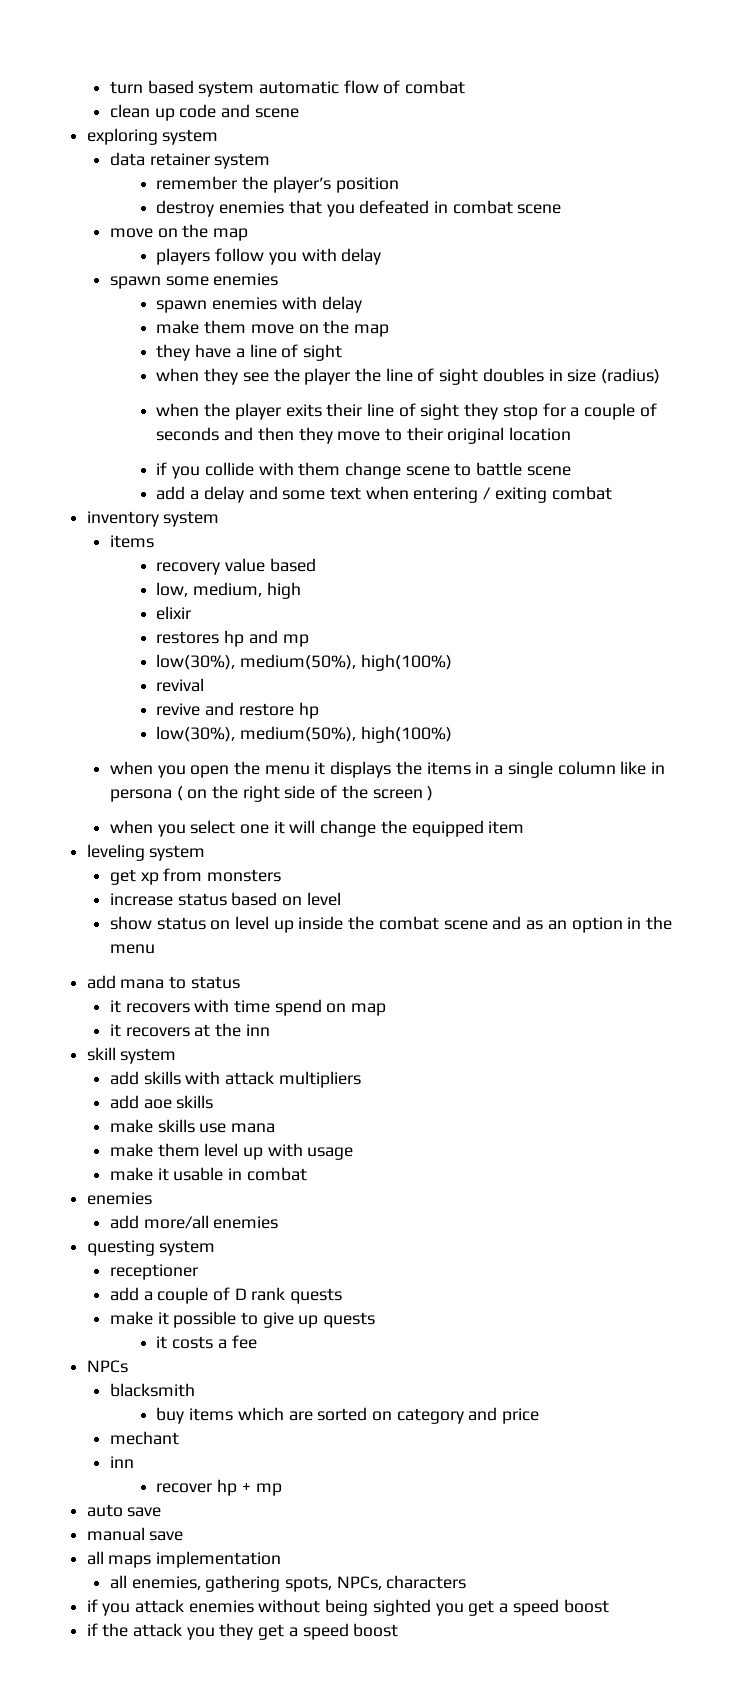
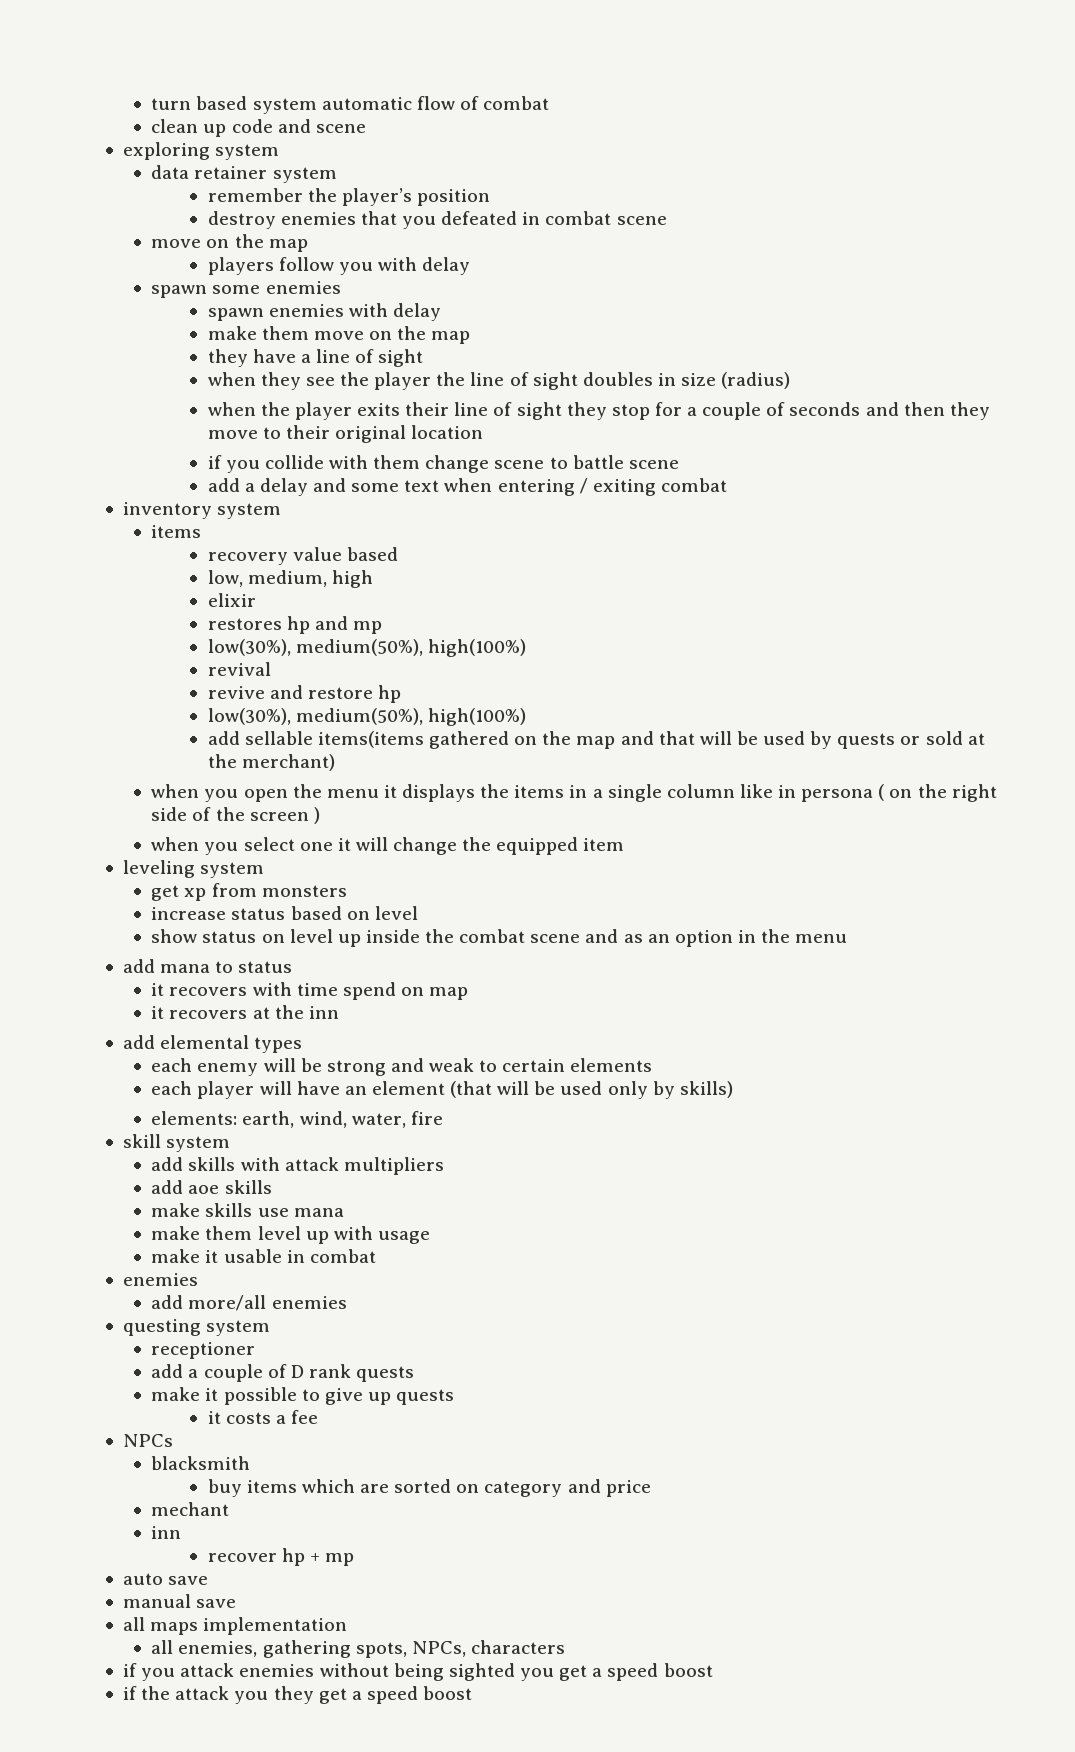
+ add sellable items(items gathered on the map and that will be used by quests or sold at the merchant)
+ add elemental types
+ each enemy will be strong and weak to certain elements
+ each player will have an element (that will be used only by skills)
+ elements: earth, wind, water, fire

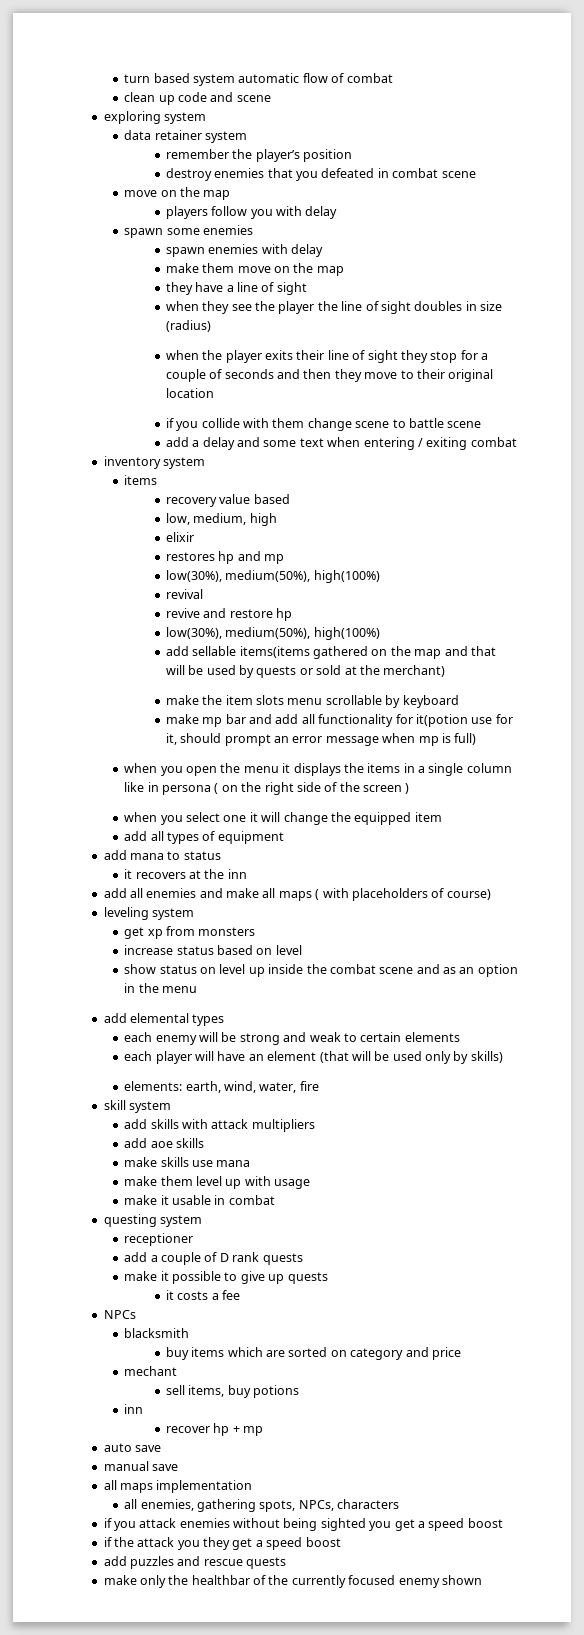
+ make the item slots menu scrollable by keyboard
+ make mp bar and add all functionality for it(potion use for it, should prompt an error message when mp is full)
+ add all types of equipment
+ add mana to status
+ it recovers at the inn
+ add all enemies and make all maps ( with placeholders of course)
- add mana to status
- it recovers with time spend on map
- it recovers at the inn
  make it usable in combat
- enemies
- add more/all enemies
+ sell items, buy potions
+ add puzzles and rescue quests
+ make only the healthbar of the currently focused enemy shown

